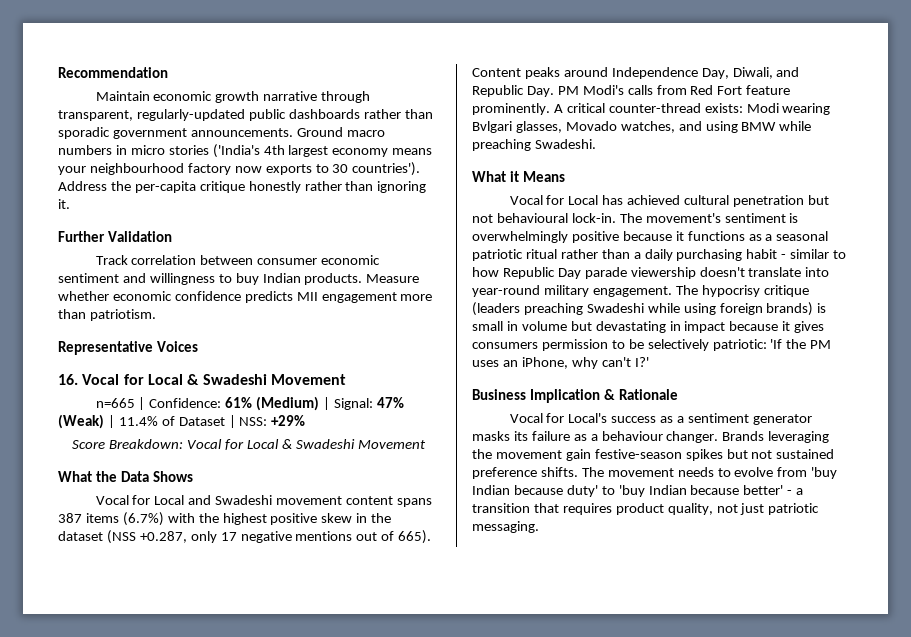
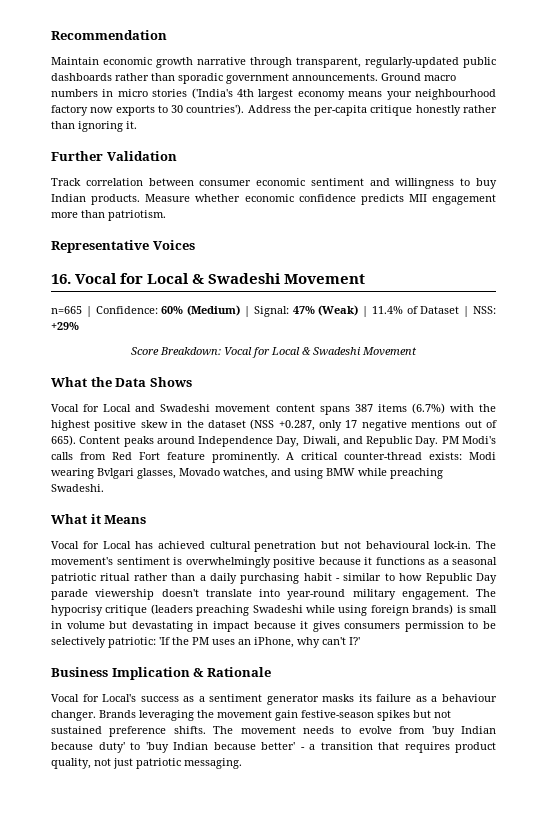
- n=665 | Confidence: 61% (Medium) | Signal: 47% (Weak) | 11.4% of Dataset | NSS: +29%
+ n=665 | Confidence: 60% (Medium) | Signal: 47% (Weak) | 11.4% of Dataset | NSS: +29%

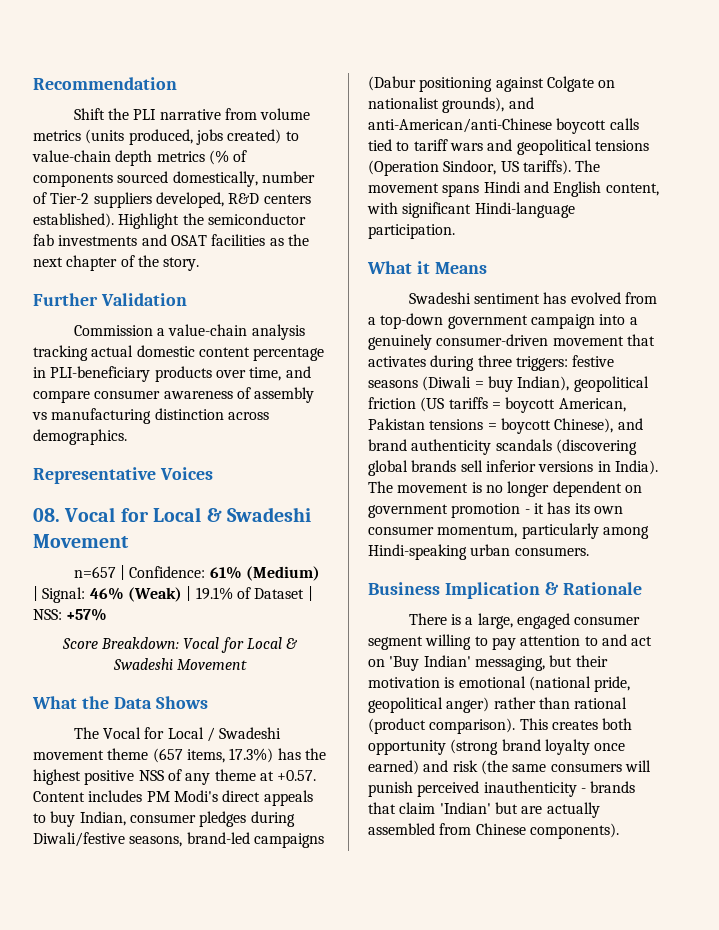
- Maintain economic growth narrative through transparent, regularly-updated public dashboards rather than sporadic government announcements. Ground macro numbers in micro stories ('India's 4th largest economy means your neighbourhood factory now exports to 30 countries'). Address the per-capita critique honestly rather than ignoring it.
+ Shift the PLI narrative from volume metrics (units produced, jobs created) to value-chain depth metrics (% of components sourced domestically, number of Tier-2 suppliers developed, R&D centers established). Highlight the semiconductor fab investments and OSAT facilities as the next chapter of the story.
  Further Validation
- Track correlation between consumer economic sentiment and willingness to buy Indian products. Measure whether economic confidence predicts MII engagement more than patriotism.
+ Commission a value-chain analysis tracking actual domestic content percentage in PLI-beneficiary products over time, and compare consumer awareness of assembly vs manufacturing distinction across demographics.
- 16. Vocal for Local & Swadeshi Movement
- n=665 | Confidence: 60% (Medium) | Signal: 47% (Weak) | 11.4% of Dataset | NSS: +29%
+ 08. Vocal for Local & Swadeshi Movement
+ n=657 | Confidence: 61% (Medium) | Signal: 46% (Weak) | 19.1% of Dataset | NSS: +57%
- Vocal for Local and Swadeshi movement content spans 387 items (6.7%) with the highest positive skew in the dataset (NSS +0.287, only 17 negative mentions out of 665). Content peaks around Independence Day, Diwali, and Republic Day. PM Modi's calls from Red Fort feature prominently. A critical counter-thread exists: Modi wearing Bvlgari glasses, Movado watches, and using BMW while preaching Swadeshi.
+ The Vocal for Local / Swadeshi movement theme (657 items, 17.3%) has the highest positive NSS of any theme at +0.57. Content includes PM Modi's direct appeals to buy Indian, consumer pledges during Diwali/festive seasons, brand-led campaigns (Dabur positioning against Colgate on nationalist grounds), and anti-American/anti-Chinese boycott calls tied to tariff wars and geopolitical tensions (Operation Sindoor, US tariffs). The movement spans Hindi and English content, with significant Hindi-language participation.
  What it Means
- Vocal for Local has achieved cultural penetration but not behavioural lock-in. The movement's sentiment is overwhelmingly positive because it functions as a seasonal patriotic ritual rather than a daily purchasing habit - similar to how Republic Day parade viewership doesn't translate into year-round military engagement. The hypocrisy critique (leaders preaching Swadeshi while using foreign brands) is small in volume but devastating in impact because it gives consumers permission to be selectively patriotic: 'If the PM uses an iPhone, why can't I?'
+ Swadeshi sentiment has evolved from a top-down government campaign into a genuinely consumer-driven movement that activates during three triggers: festive seasons (Diwali = buy Indian), geopolitical friction (US tariffs = boycott American, Pakistan tensions = boycott Chinese), and brand authenticity scandals (discovering global brands sell inferior versions in India). The movement is no longer dependent on government promotion - it has its own consumer momentum, particularly among Hindi-speaking urban consumers.
  Business Implication & Rationale
- Vocal for Local's success as a sentiment generator masks its failure as a behaviour changer. Brands leveraging the movement gain festive-season spikes but not sustained preference shifts. The movement needs to evolve from 'buy Indian because duty' to 'buy Indian because better' - a transition that requires product quality, not just patriotic messaging.
+ There is a large, engaged consumer segment willing to pay attention to and act on 'Buy Indian' messaging, but their motivation is emotional (national pride, geopolitical anger) rather than rational (product comparison). This creates both opportunity (strong brand loyalty once earned) and risk (the same consumers will punish perceived inauthenticity - brands that claim 'Indian' but are actually assembled from Chinese components).

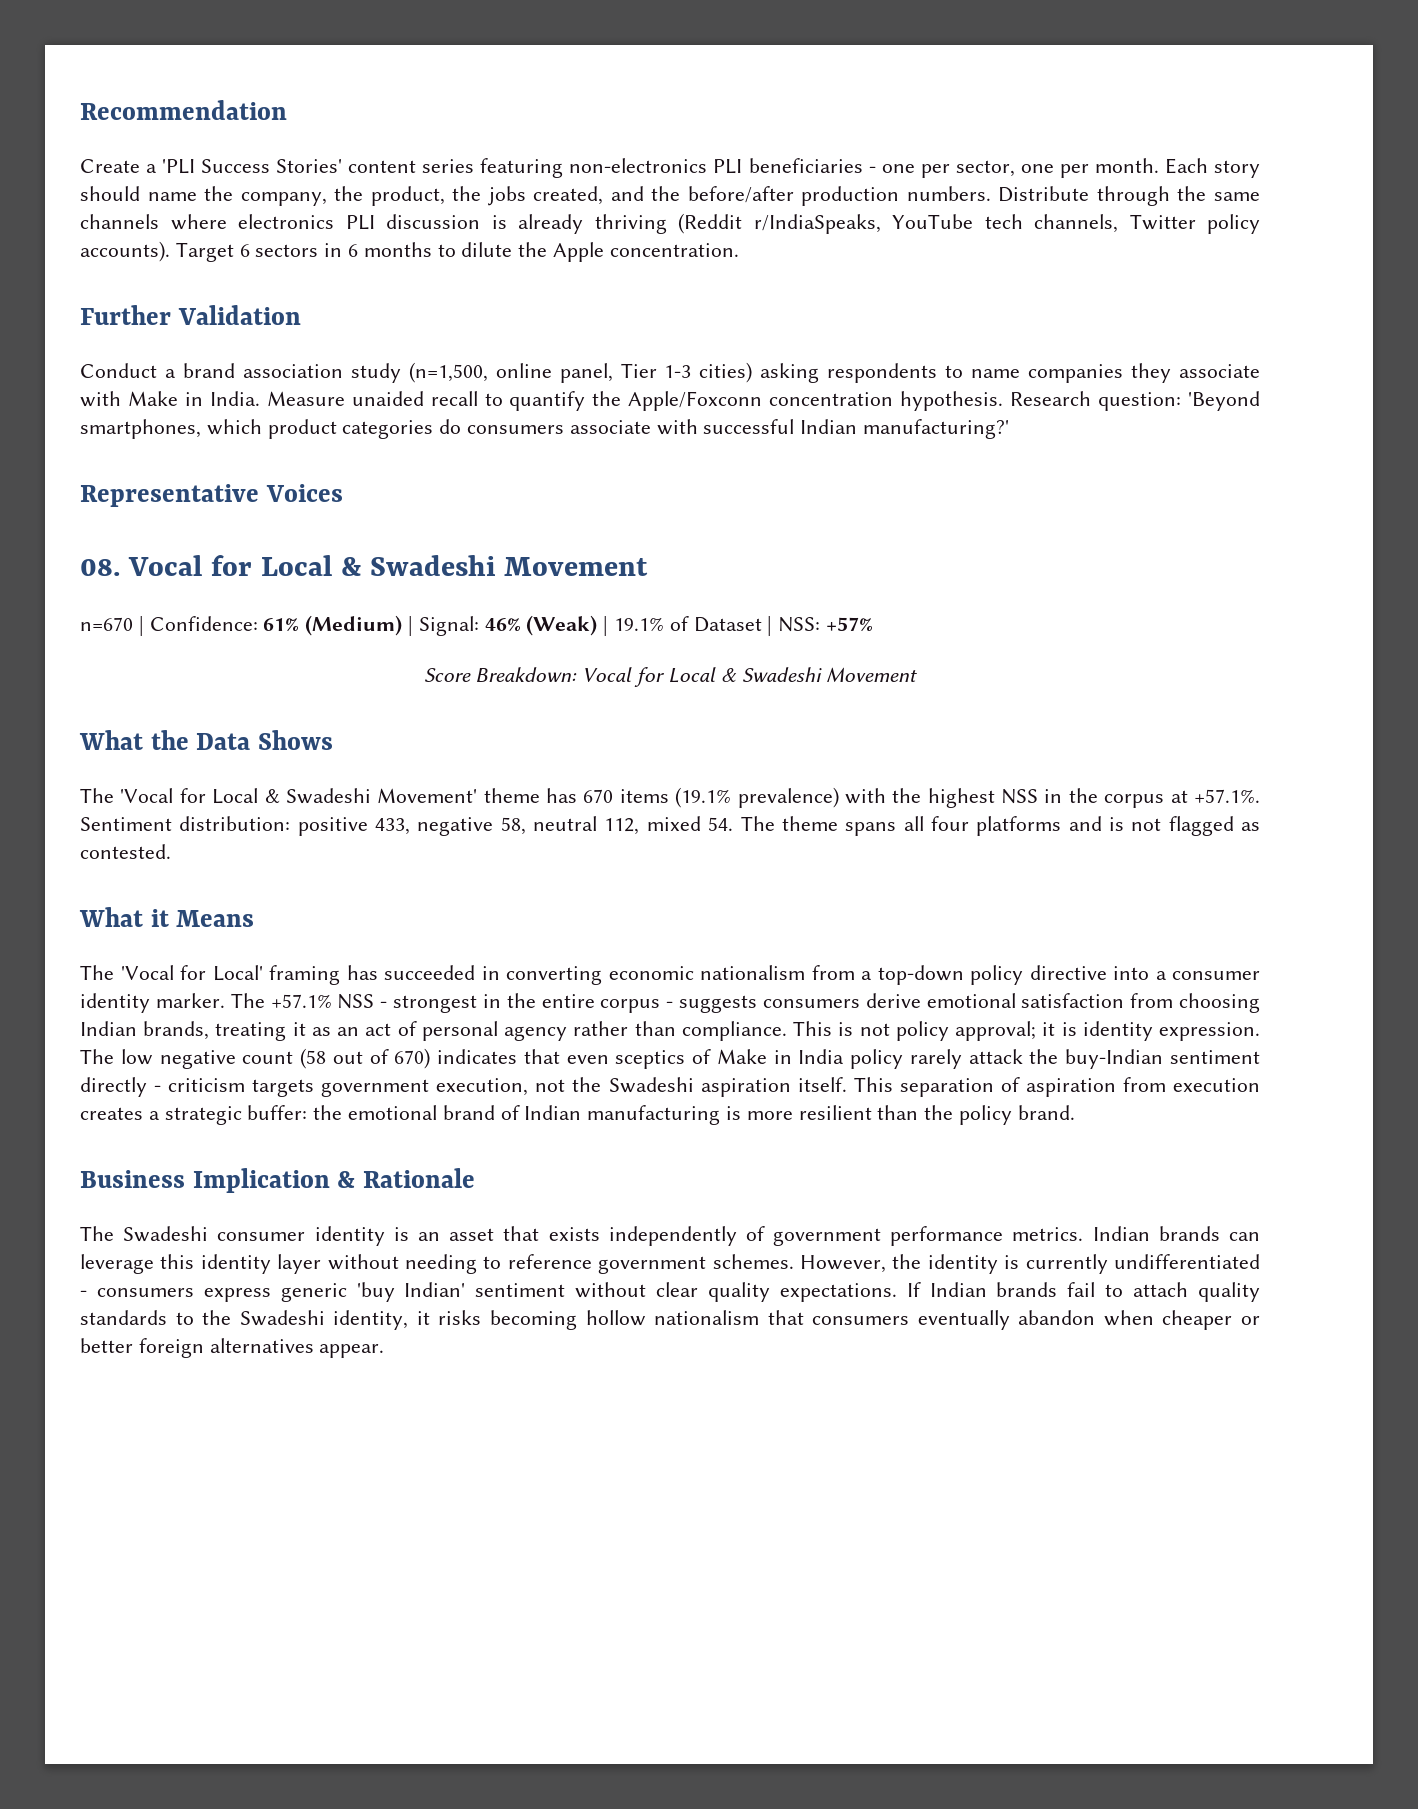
- Shift the PLI narrative from volume metrics (units produced, jobs created) to value-chain depth metrics (% of components sourced domestically, number of Tier-2 suppliers developed, R&D centers established). Highlight the semiconductor fab investments and OSAT facilities as the next chapter of the story.
+ Create a 'PLI Success Stories' content series featuring non-electronics PLI beneficiaries - one per sector, one per month. Each story should name the company, the product, the jobs created, and the before/after production numbers. Distribute through the same channels where electronics PLI discussion is already thriving (Reddit r/IndiaSpeaks, YouTube tech channels, Twitter policy accounts). Target 6 sectors in 6 months to dilute the Apple concentration.
  Further Validation
- Commission a value-chain analysis tracking actual domestic content percentage in PLI-beneficiary products over time, and compare consumer awareness of assembly vs manufacturing distinction across demographics.
+ Conduct a brand association study (n=1,500, online panel, Tier 1-3 cities) asking respondents to name companies they associate with Make in India. Measure unaided recall to quantify the Apple/Foxconn concentration hypothesis. Research question: 'Beyond smartphones, which product categories do consumers associate with successful Indian manufacturing?'
- n=657 | Confidence: 61% (Medium) | Signal: 46% (Weak) | 19.1% of Dataset | NSS: +57%
+ n=670 | Confidence: 61% (Medium) | Signal: 46% (Weak) | 19.1% of Dataset | NSS: +57%
- The Vocal for Local / Swadeshi movement theme (657 items, 17.3%) has the highest positive NSS of any theme at +0.57. Content includes PM Modi's direct appeals to buy Indian, consumer pledges during Diwali/festive seasons, brand-led campaigns (Dabur positioning against Colgate on nationalist grounds), and anti-American/anti-Chinese boycott calls tied to tariff wars and geopolitical tensions (Operation Sindoor, US tariffs). The movement spans Hindi and English content, with significant Hindi-language participation.
+ The 'Vocal for Local & Swadeshi Movement' theme has 670 items (19.1% prevalence) with the highest NSS in the corpus at +57.1%. Sentiment distribution: positive 433, negative 58, neutral 112, mixed 54. The theme spans all four platforms and is not flagged as contested.
  What it Means
- Swadeshi sentiment has evolved from a top-down government campaign into a genuinely consumer-driven movement that activates during three triggers: festive seasons (Diwali = buy Indian), geopolitical friction (US tariffs = boycott American, Pakistan tensions = boycott Chinese), and brand authenticity scandals (discovering global brands sell inferior versions in India). The movement is no longer dependent on government promotion - it has its own consumer momentum, particularly among Hindi-speaking urban consumers.
+ The 'Vocal for Local' framing has succeeded in converting economic nationalism from a top-down policy directive into a consumer identity marker. The +57.1% NSS - strongest in the entire corpus - suggests consumers derive emotional satisfaction from choosing Indian brands, treating it as an act of personal agency rather than compliance. This is not policy approval; it is identity expression. The low negative count (58 out of 670) indicates that even sceptics of Make in India policy rarely attack the buy-Indian sentiment directly - criticism targets government execution, not the Swadeshi aspiration itself. This separation of aspiration from execution creates a strategic buffer: the emotional brand of Indian manufacturing is more resilient than the policy brand.
  Business Implication & Rationale
- There is a large, engaged consumer segment willing to pay attention to and act on 'Buy Indian' messaging, but their motivation is emotional (national pride, geopolitical anger) rather than rational (product comparison). This creates both opportunity (strong brand loyalty once earned) and risk (the same consumers will punish perceived inauthenticity - brands that claim 'Indian' but are actually assembled from Chinese components).
+ The Swadeshi consumer identity is an asset that exists independently of government performance metrics. Indian brands can leverage this identity layer without needing to reference government schemes. However, the identity is currently undifferentiated - consumers express generic 'buy Indian' sentiment without clear quality expectations. If Indian brands fail to attach quality standards to the Swadeshi identity, it risks becoming hollow nationalism that consumers eventually abandon when cheaper or better foreign alternatives appear.

